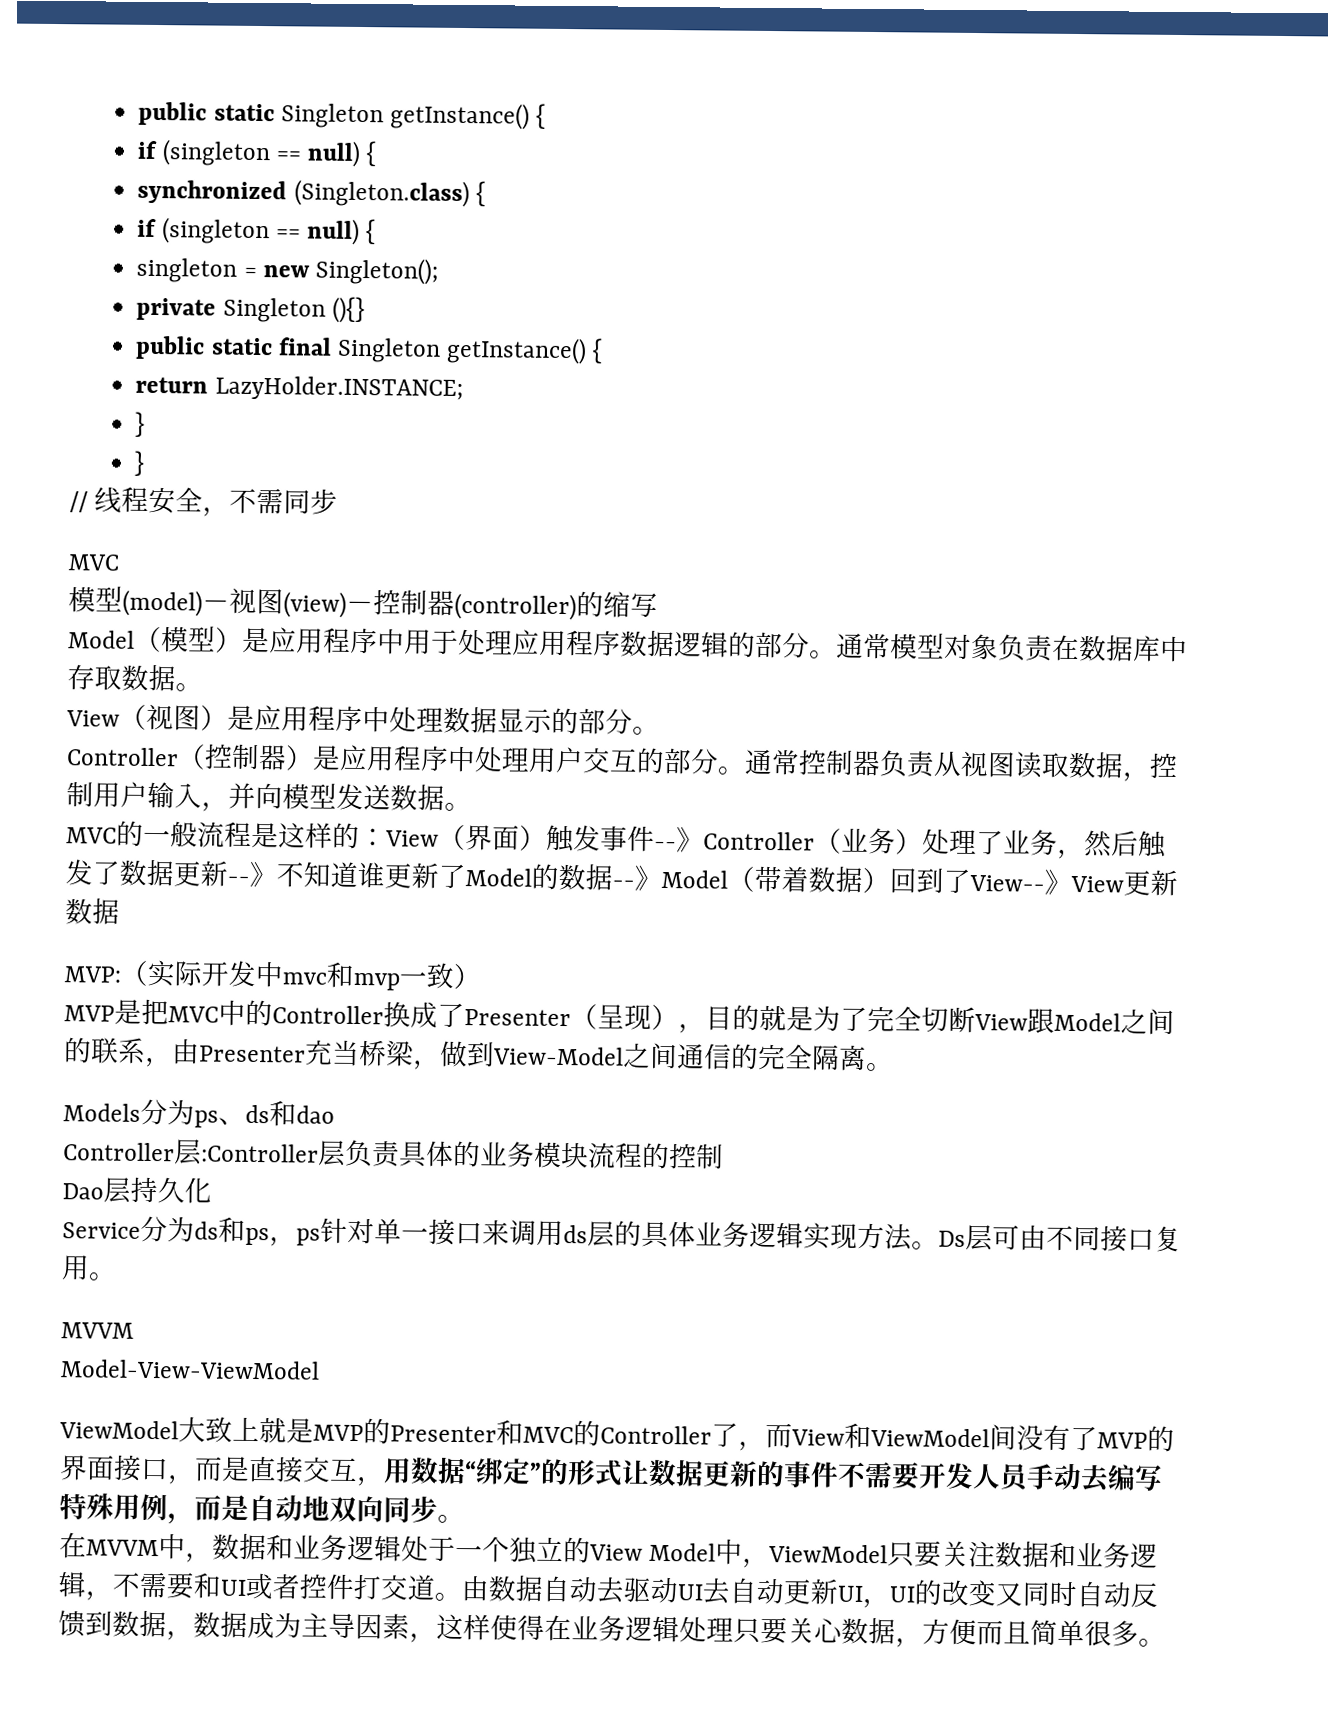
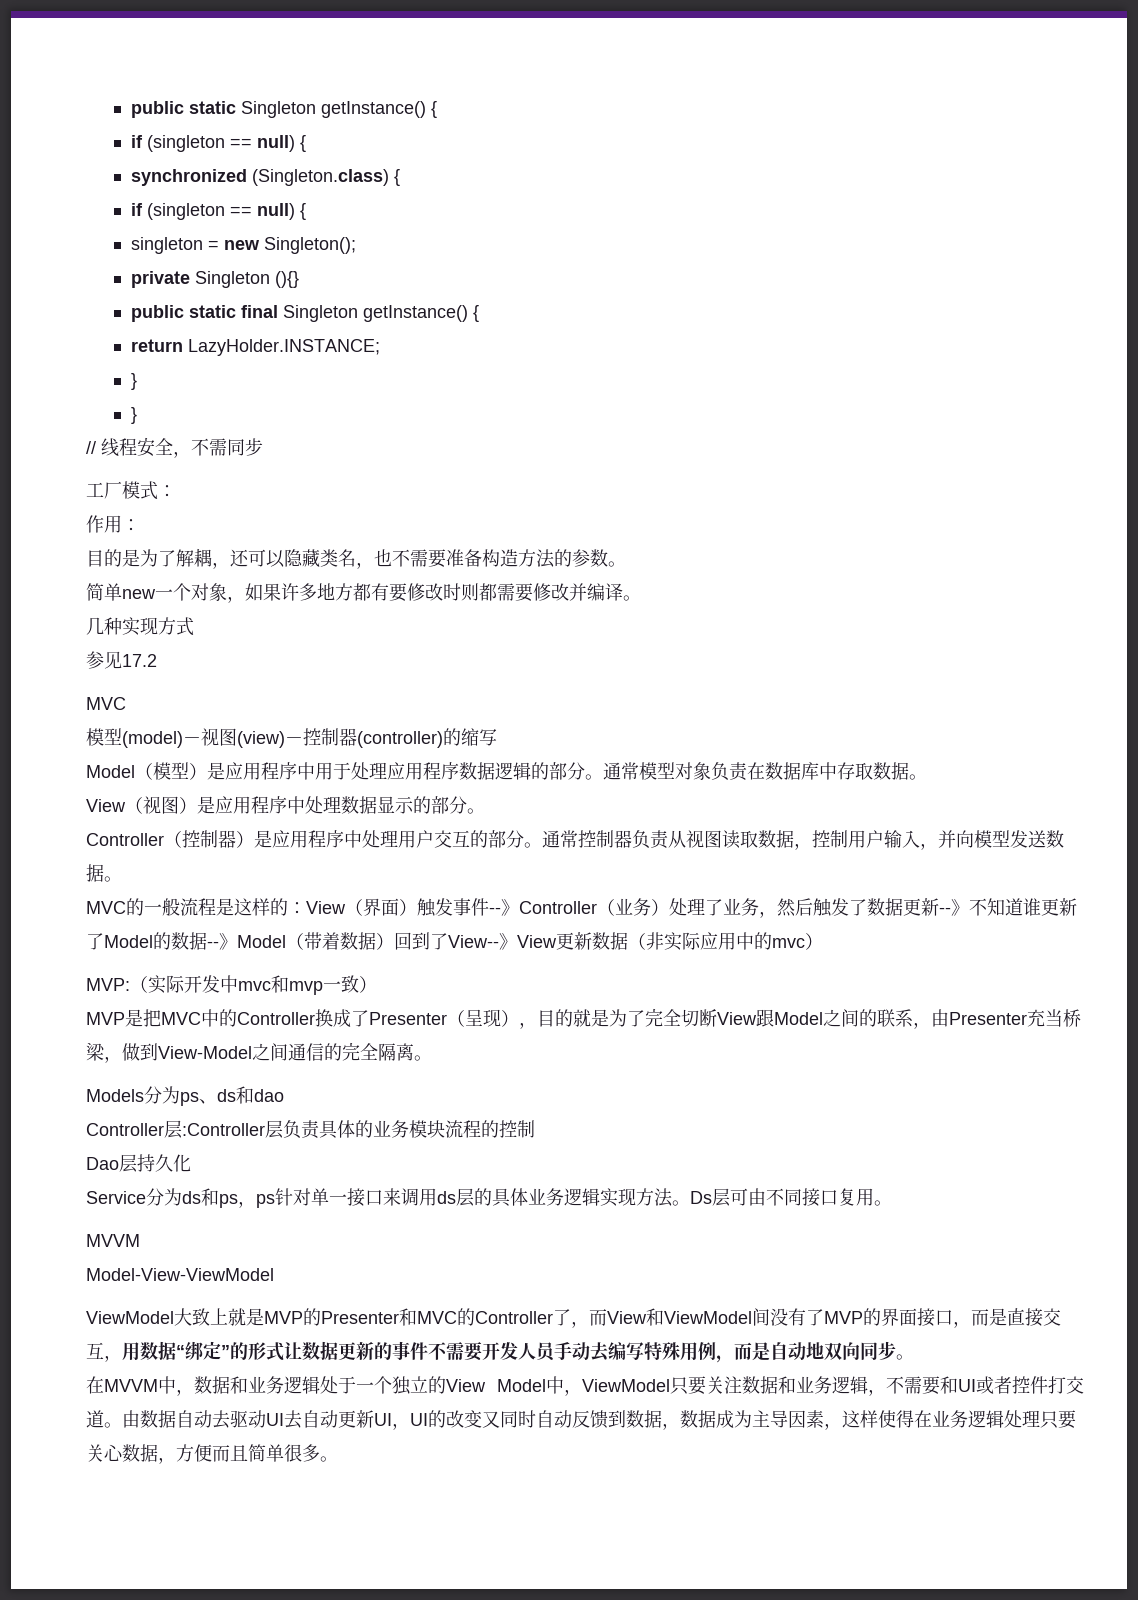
+ 工厂模式：
+ 作用：
+ 目的是为了解耦，还可以隐藏类名，也不需要准备构造方法的参数。
+ 简单new一个对象，如果许多地方都有要修改时则都需要修改并编译。
+ 几种实现方式
+ 参见17.2
- MVC的一般流程是这样的：View（界面）触发事件--》Controller（业务）处理了业务，然后触发了数据更新--》不知道谁更新了Model的数据--》Model（带着数据）回到了View--》View更新数据
+ MVC的一般流程是这样的：View（界面）触发事件--》Controller（业务）处理了业务，然后触发了数据更新--》不知道谁更新了Model的数据--》Model（带着数据）回到了View--》View更新数据（非实际应用中的mvc）

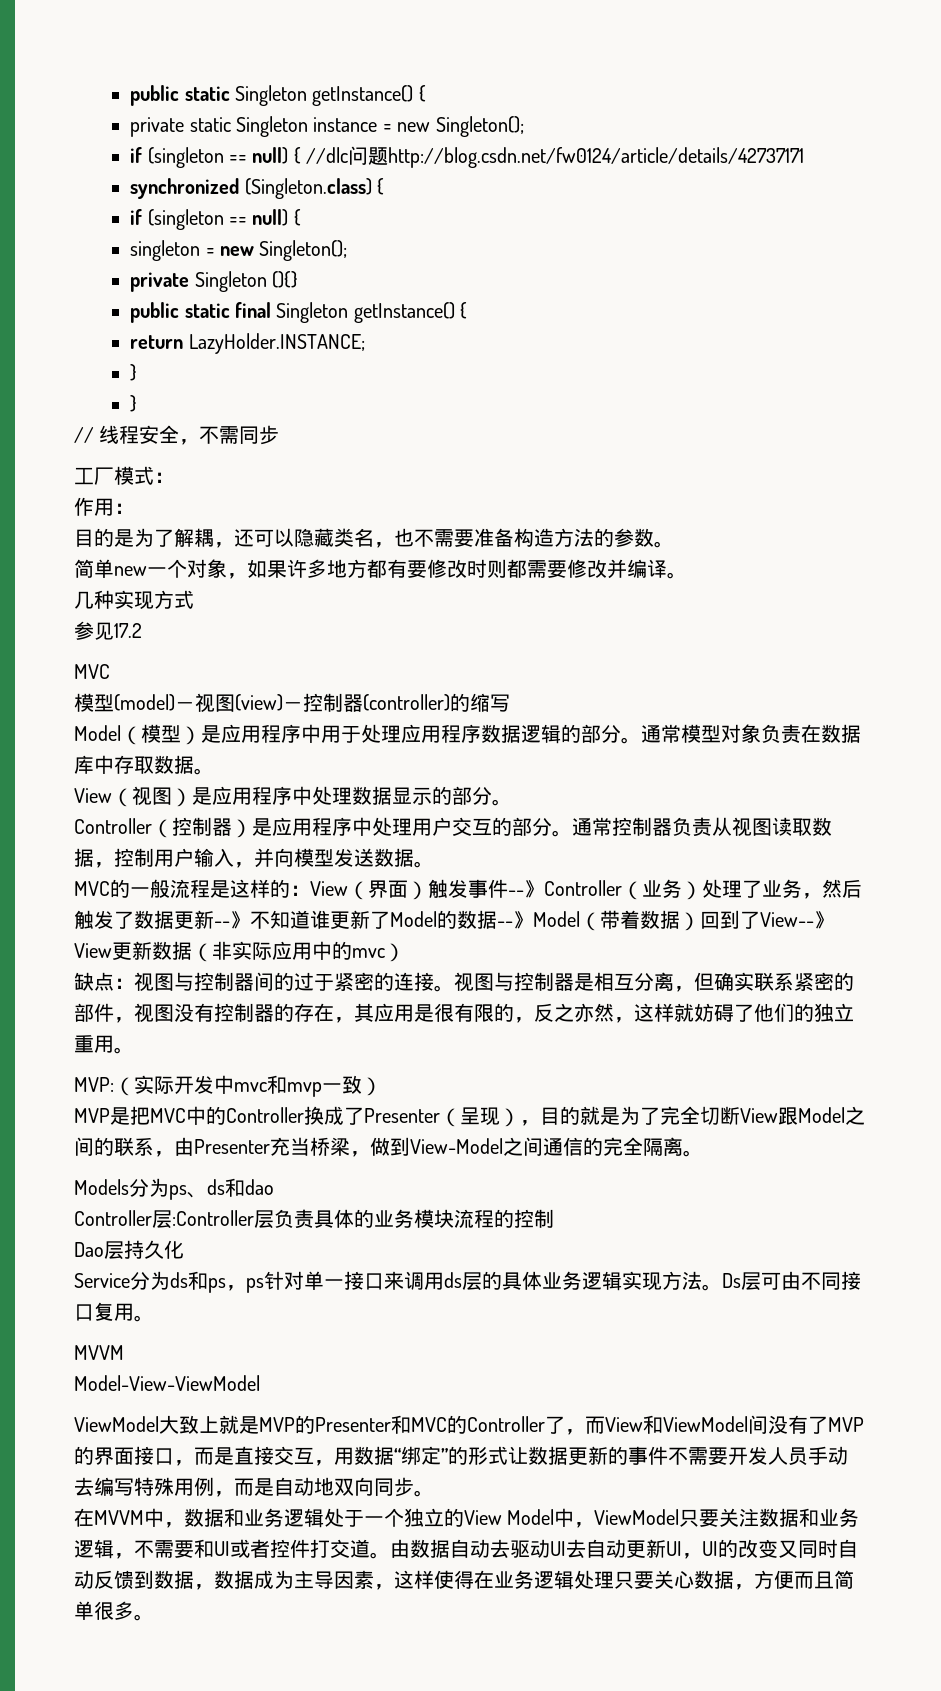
  public static Singleton getInstance() {
- if (singleton == null) {
+ private static Singleton instance = new Singleton();
+ if (singleton == null) { //dlc问题http://blog.csdn.net/fw0124/article/details/42737171
+ 缺点：视图与控制器间的过于紧密的连接。视图与控制器是相互分离，但确实联系紧密的部件，视图没有控制器的存在，其应用是很有限的，反之亦然，这样就妨碍了他们的独立重用。

